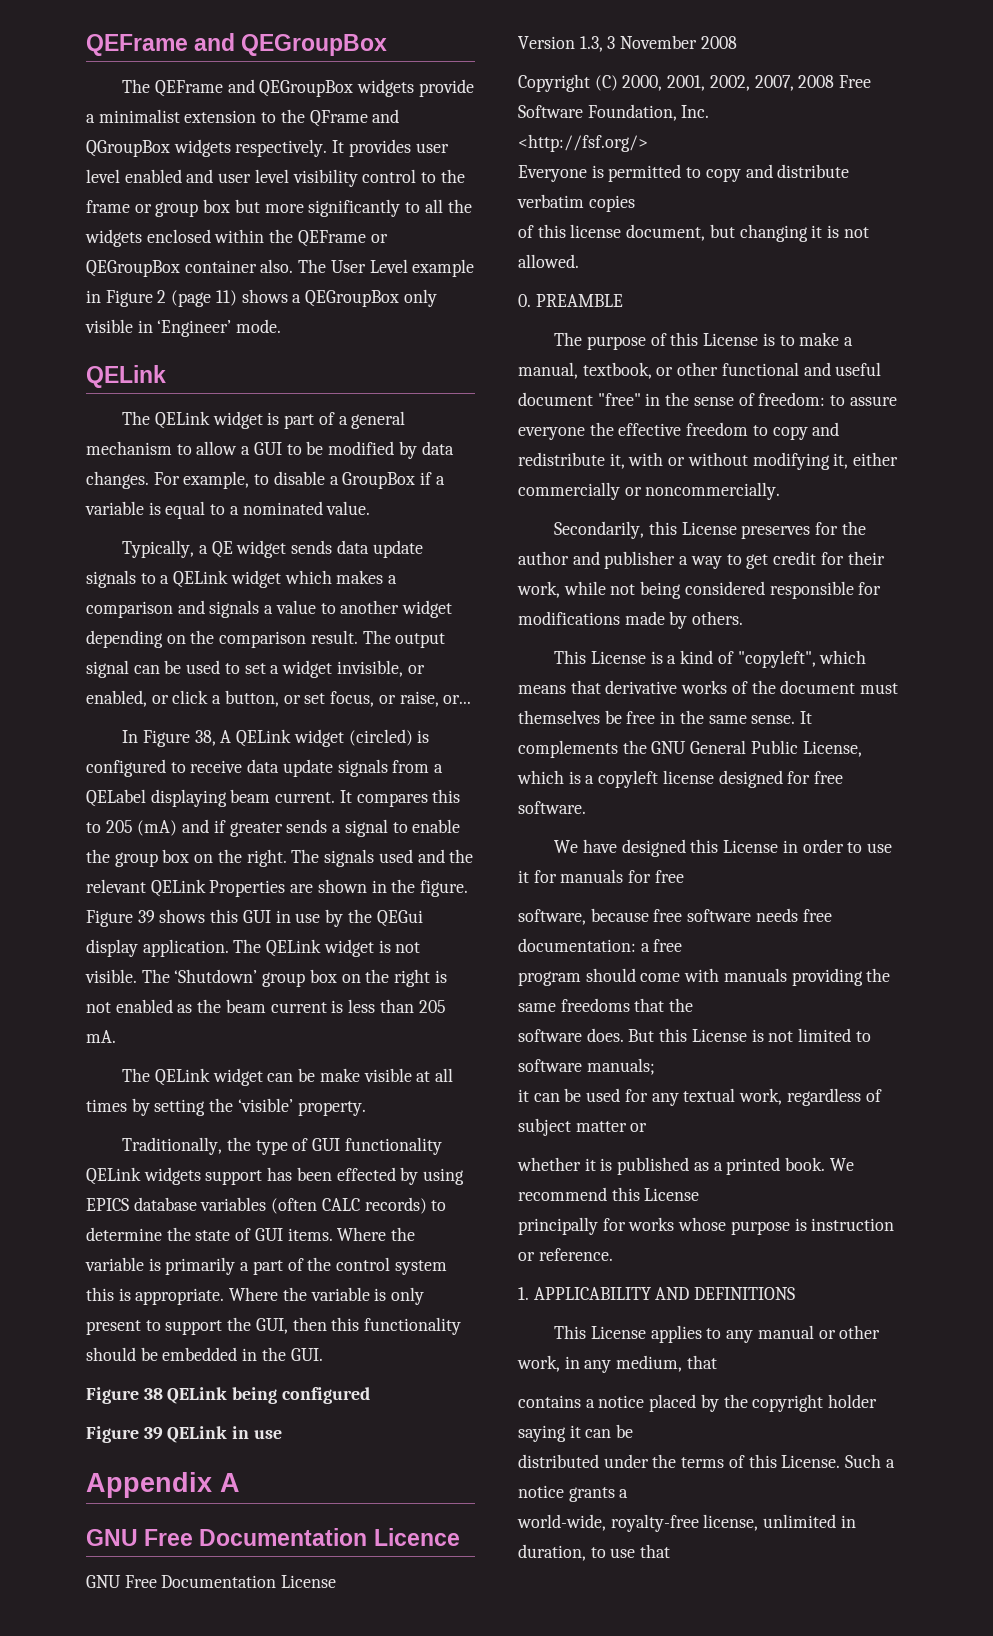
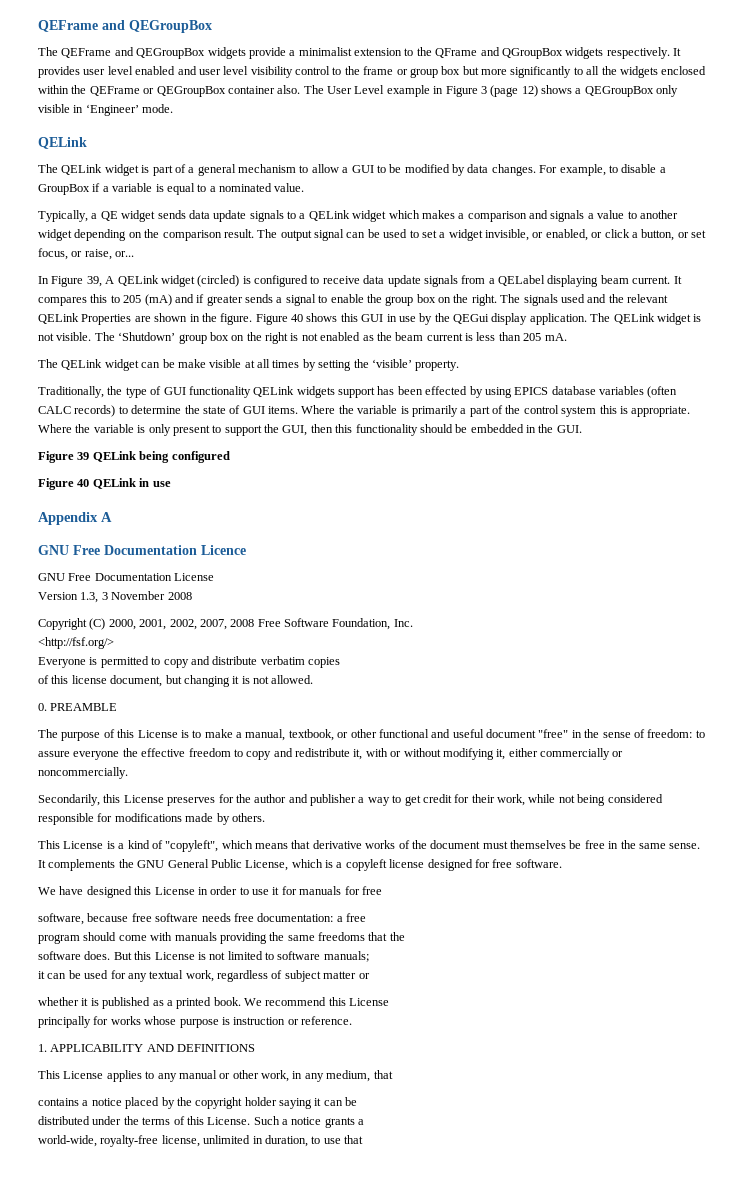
- The User Level example in Figure 2 (page 11) shows a QEGroupBox only visible in ‘Engineer’ mode.
+ The User Level example in Figure 3 (page 12) shows a QEGroupBox only visible in ‘Engineer’ mode.
- In Figure 38, A QELink widget (circled) is configured to receive data update signals from a QELabel displaying beam current.
+ In Figure 39, A QELink widget (circled) is configured to receive data update signals from a QELabel displaying beam current.
- Figure 39 shows this GUI in use by the QEGui display application.
+ Figure 40 shows this GUI in use by the QEGui display application.
- Figure 38 QELink being configured
+ Figure 39 QELink being configured
- Figure 39 QELink in use
+ Figure 40 QELink in use

